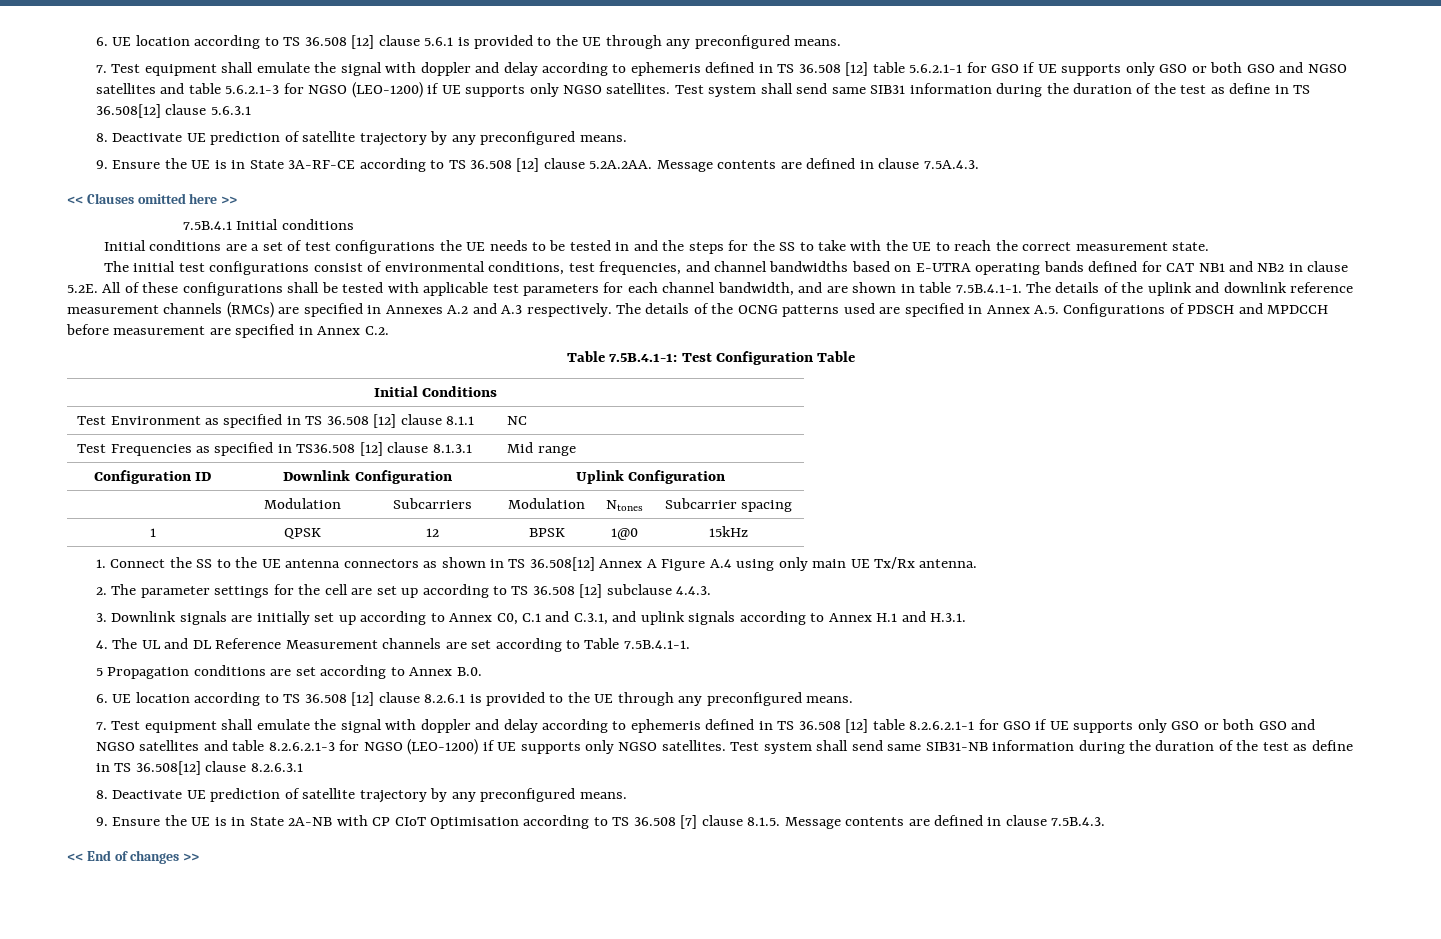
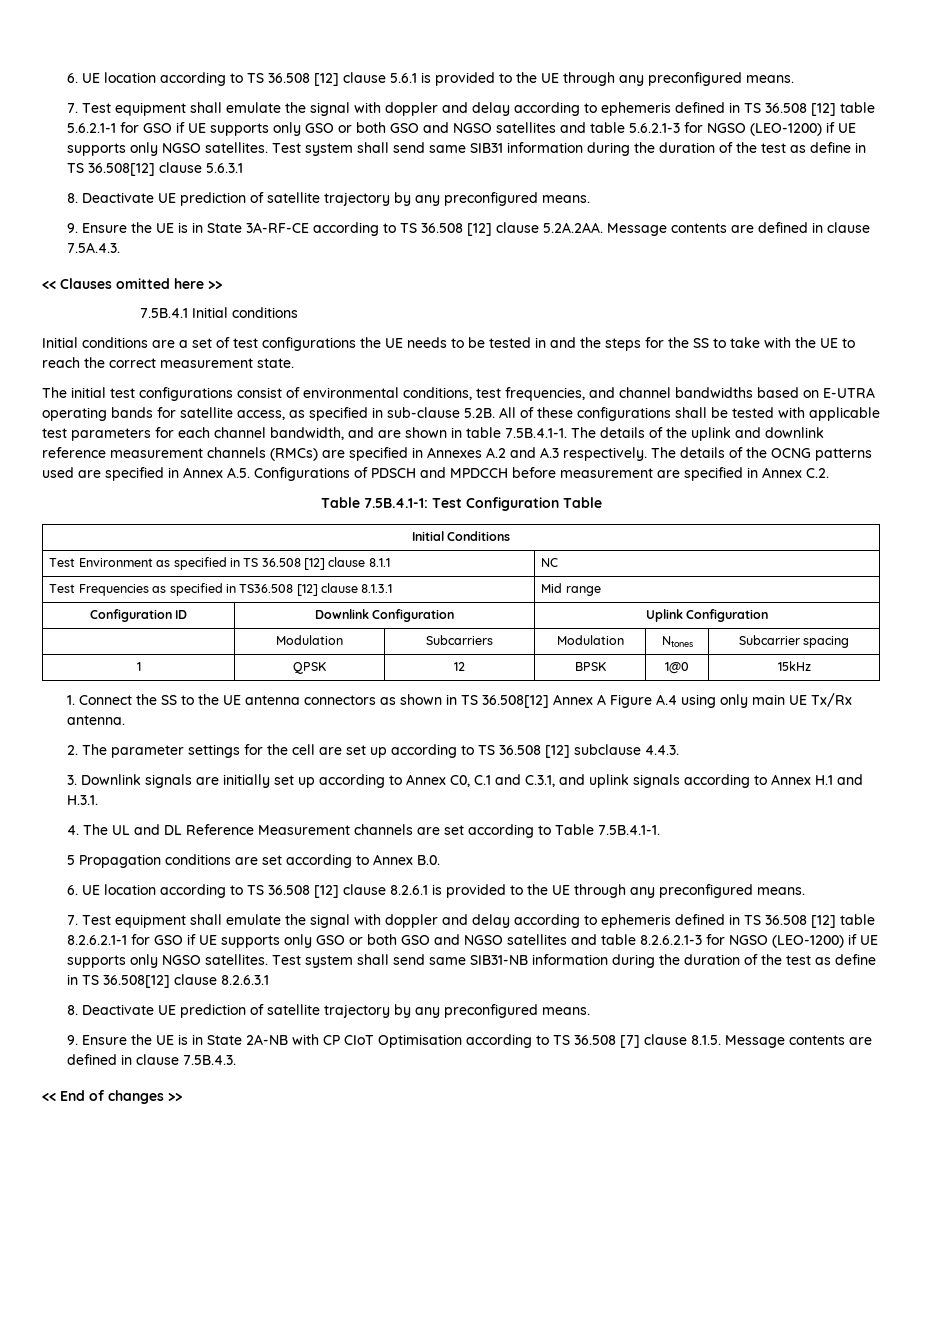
- The initial test configurations consist of environmental conditions, test frequencies, and channel bandwidths based on E-UTRA operating bands defined for CAT NB1 and NB2 in clause 5.2E. All of these configurations shall be tested with applicable test parameters for each channel bandwidth, and are shown in table 7.5B.4.1-1. The details of the uplink and downlink reference measurement channels (RMCs) are specified in Annexes A.2 and A.3 respectively.
+ The initial test configurations consist of environmental conditions, test frequencies, and channel bandwidths based on E-UTRA operating bands for satellite access, as specified in sub-clause 5.2B. All of these configurations shall be tested with applicable test parameters for each channel bandwidth, and are shown in table 7.5B.4.1-1. The details of the uplink and downlink reference measurement channels (RMCs) are specified in Annexes A.2 and A.3 respectively.

